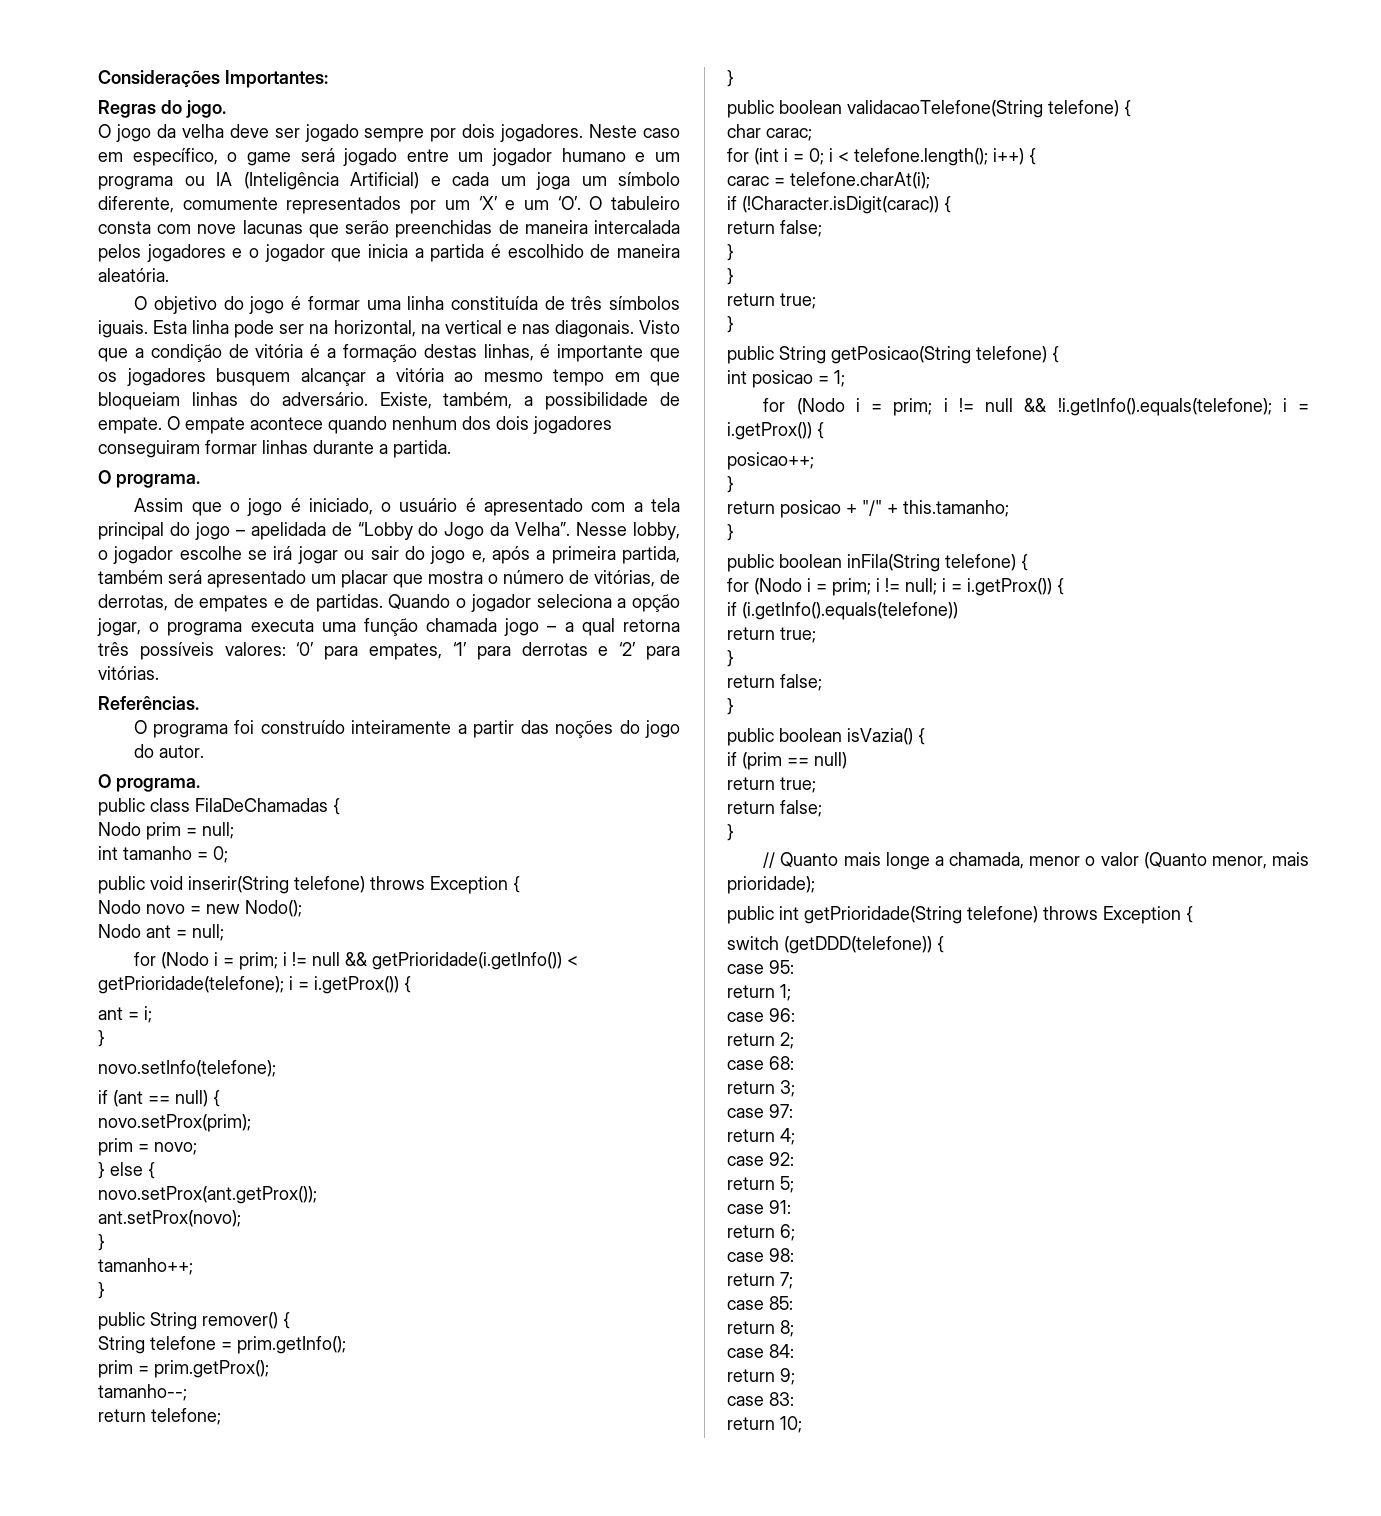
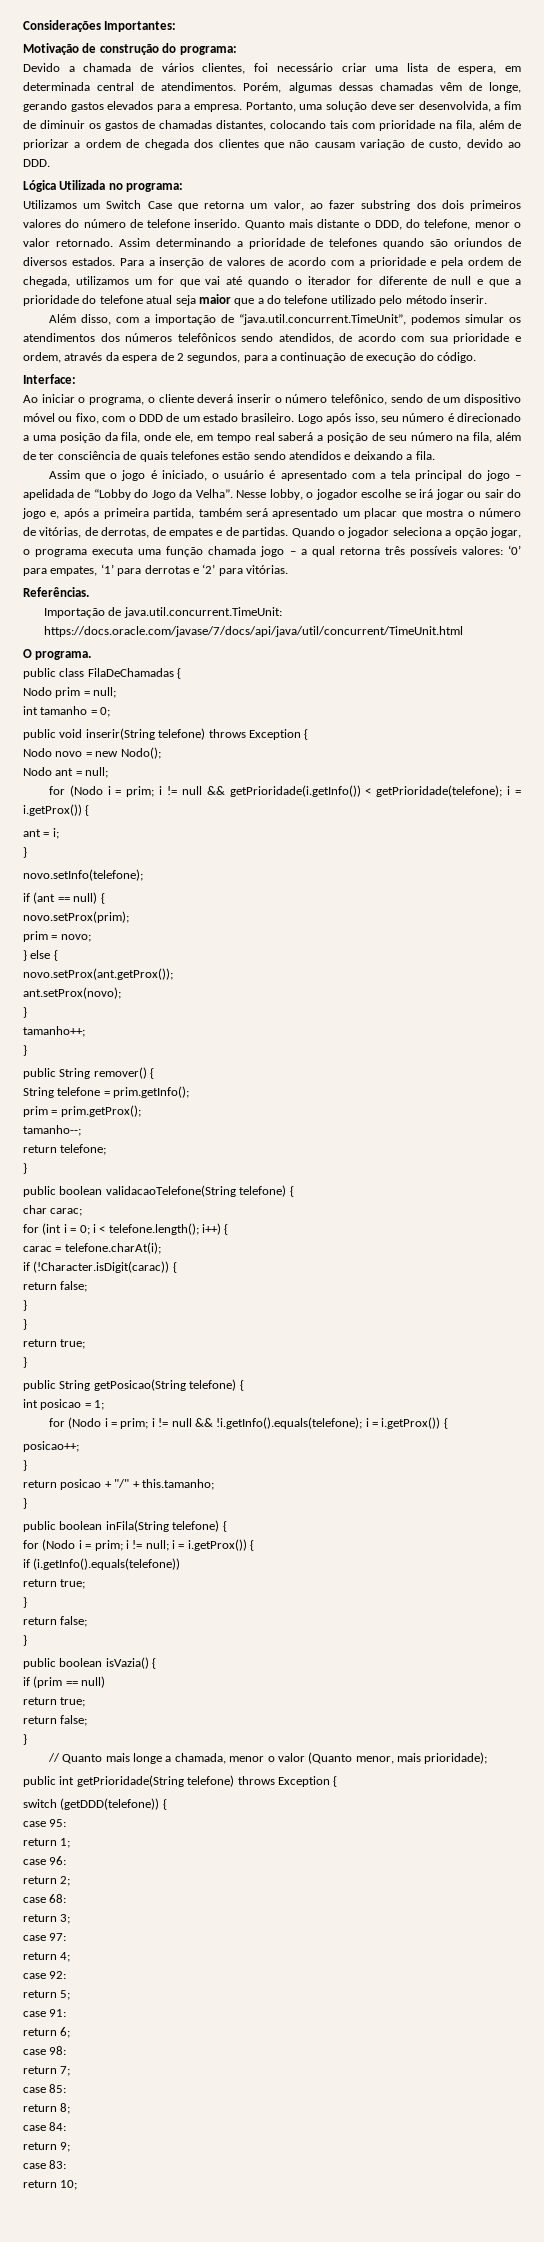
- Regras do jogo.
- O jogo da velha deve ser jogado sempre por dois jogadores. Neste caso em específico, o game será jogado entre um jogador humano e um programa ou IA (Inteligência Artificial) e cada um joga um símbolo diferente, comumente representados por um ‘X’ e um ‘O’. O tabuleiro consta com nove lacunas que serão preenchidas de maneira intercalada pelos jogadores e o jogador que inicia a partida é escolhido de maneira aleatória.
- O objetivo do jogo é formar uma linha constituída de três símbolos iguais. Esta linha pode ser na horizontal, na vertical e nas diagonais. Visto que a condição de vitória é a formação destas linhas, é importante que os jogadores busquem alcançar a vitória ao mesmo tempo em que bloqueiam linhas do adversário. Existe, também, a possibilidade de empate. O empate acontece quando nenhum dos dois jogadores conseguiram formar linhas durante a partida.
- O programa.
+ Motivação de construção do programa:
+ Devido a chamada de vários clientes, foi necessário criar uma lista de espera, em determinada central de atendimentos. Porém, algumas dessas chamadas vêm de longe, gerando gastos elevados para a empresa. Portanto, uma solução deve ser desenvolvida, a fim de diminuir os gastos de chamadas distantes, colocando tais com prioridade na fila, além de priorizar a ordem de chegada dos clientes que não causam variação de custo, devido ao DDD.
+ Lógica Utilizada no programa:
+ Utilizamos um Switch Case que retorna um valor, ao fazer substring dos dois primeiros valores do número de telefone inserido. Quanto mais distante o DDD, do telefone, menor o valor retornado. Assim determinando a prioridade de telefones quando são oriundos de diversos estados. Para a inserção de valores de acordo com a prioridade e pela ordem de chegada, utilizamos um for que vai até quando o iterador for diferente de null e que a prioridade do telefone atual seja maior que a do telefone utilizado pelo método inserir.
+ Além disso, com a importação de “java.util.concurrent.TimeUnit”, podemos simular os atendimentos dos números telefônicos sendo atendidos, de acordo com sua prioridade e ordem, através da espera de 2 segundos, para a continuação de execução do código.
+ Interface:
+ Ao iniciar o programa, o cliente deverá inserir o número telefônico, sendo de um dispositivo móvel ou fixo, com o DDD de um estado brasileiro. Logo após isso, seu número é direcionado a uma posição da fila, onde ele, em tempo real saberá a posição de seu número na fila, além de ter consciência de quais telefones estão sendo atendidos e deixando a fila.
- O programa foi construído inteiramente a partir das noções do jogo do autor.
+ Importação de java.util.concurrent.TimeUnit: https://docs.oracle.com/javase/7/docs/api/java/util/concurrent/TimeUnit.html

